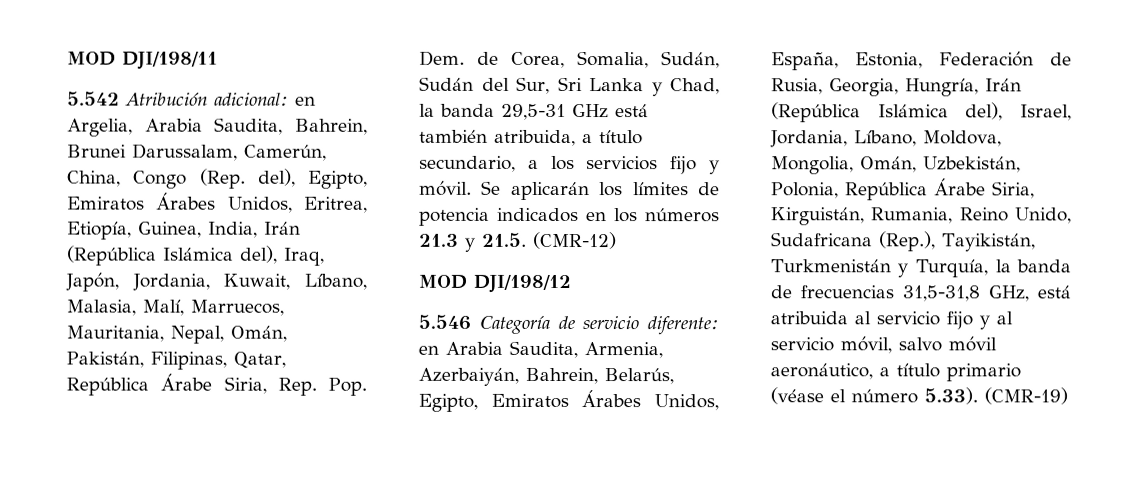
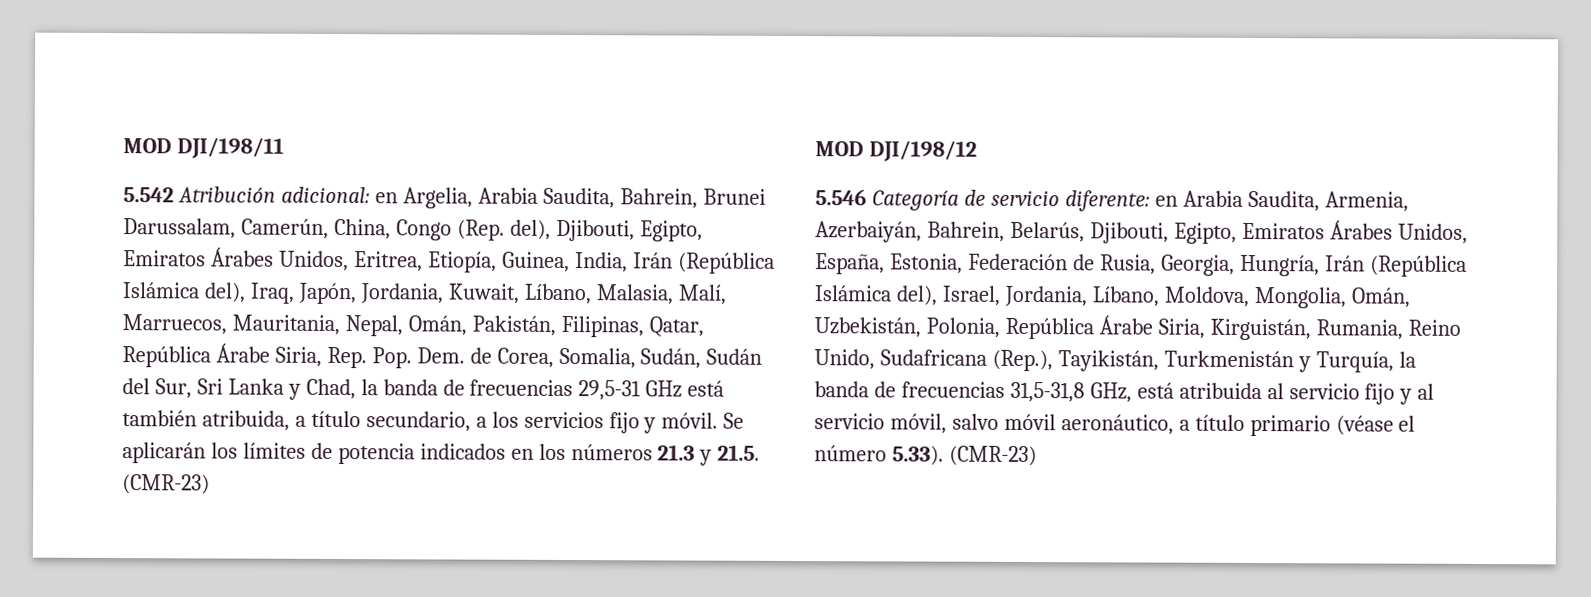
- en Argelia, Arabia Saudita, Bahrein, Brunei Darussalam, Camerún, China, Congo (Rep. del), Egipto, Emiratos Árabes Unidos, Eritrea, Etiopía, Guinea, India, Irán (República Islámica del), Iraq, Japón, Jordania, Kuwait, Líbano, Malasia, Malí, Marruecos, Mauritania, Nepal, Omán, Pakistán, Filipinas, Qatar, República Árabe Siria, Rep. Pop. Dem. de Corea, Somalia, Sudán, Sudán del Sur, Sri Lanka y Chad, la banda 29,5-31 GHz está también atribuida, a título secundario, a los servicios fijo y móvil.
+ en Argelia, Arabia Saudita, Bahrein, Brunei Darussalam, Camerún, China, Congo (Rep. del), Djibouti, Egipto, Emiratos Árabes Unidos, Eritrea, Etiopía, Guinea, India, Irán (República Islámica del), Iraq, Japón, Jordania, Kuwait, Líbano, Malasia, Malí, Marruecos, Mauritania, Nepal, Omán, Pakistán, Filipinas, Qatar, República Árabe Siria, Rep. Pop. Dem. de Corea, Somalia, Sudán, Sudán del Sur, Sri Lanka y Chad, la banda de frecuencias 29,5-31 GHz está también atribuida, a título secundario, a los servicios fijo y móvil.
- Se aplicarán los límites de potencia indicados en los números 21.3 y 21.5. (CMR-12)
+ Se aplicarán los límites de potencia indicados en los números 21.3 y 21.5. (CMR-23)
- en Arabia Saudita, Armenia, Azerbaiyán, Bahrein, Belarús, Egipto, Emiratos Árabes Unidos, España, Estonia, Federación de Rusia, Georgia, Hungría, Irán (República Islámica del), Israel, Jordania, Líbano, Moldova, Mongolia, Omán, Uzbekistán, Polonia, República Árabe Siria, Kirguistán, Rumania, Reino Unido, Sudafricana (Rep.), Tayikistán, Turkmenistán y Turquía, la banda de frecuencias 31,5-31,8 GHz, está atribuida al servicio fijo y al servicio móvil, salvo móvil aeronáutico, a título primario (véase el número 5.33). (CMR-19)
+ en Arabia Saudita, Armenia, Azerbaiyán, Bahrein, Belarús, Djibouti, Egipto, Emiratos Árabes Unidos, España, Estonia, Federación de Rusia, Georgia, Hungría, Irán (República Islámica del), Israel, Jordania, Líbano, Moldova, Mongolia, Omán, Uzbekistán, Polonia, República Árabe Siria, Kirguistán, Rumania, Reino Unido, Sudafricana (Rep.), Tayikistán, Turkmenistán y Turquía, la banda de frecuencias 31,5-31,8 GHz, está atribuida al servicio fijo y al servicio móvil, salvo móvil aeronáutico, a título primario (véase el número 5.33). (CMR-23)

